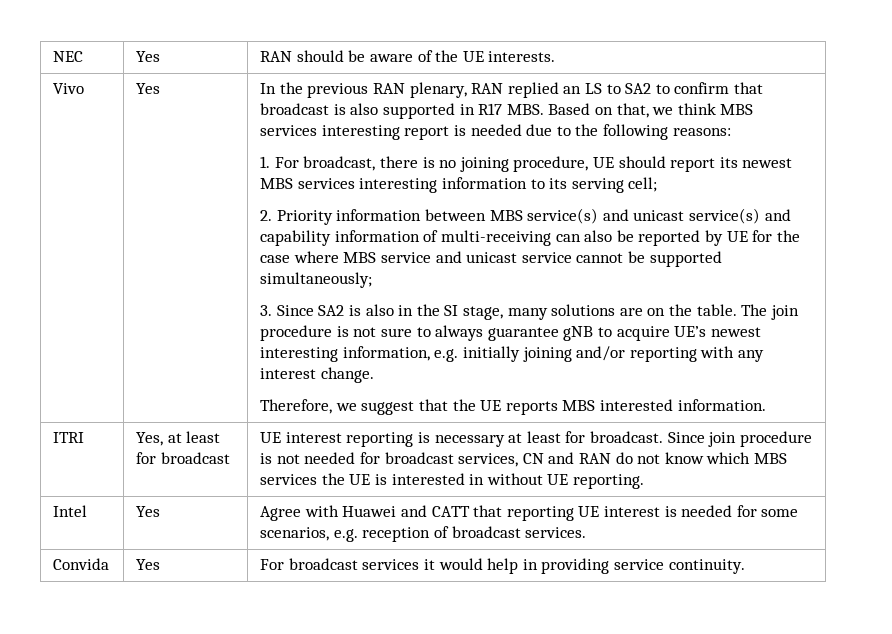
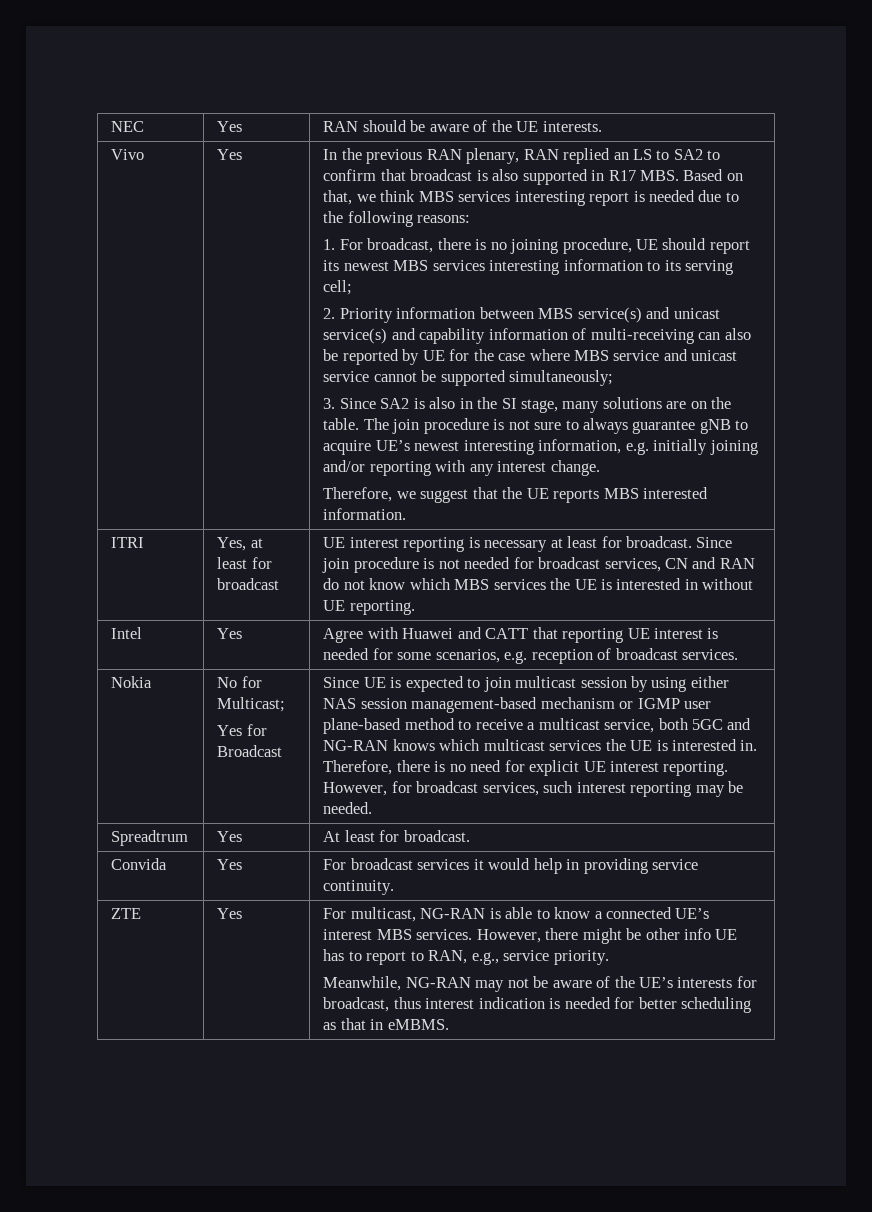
+ Nokia | No for Multicast;
+ Yes for Broadcast | Since UE is expected to join multicast session by using either NAS session management-based mechanism or IGMP user plane-based method to receive a multicast service, both 5GC and NG-RAN knows which multicast services the UE is interested in. Therefore, there is no need for explicit UE interest reporting. However, for broadcast services, such interest reporting may be needed.
+ Spreadtrum | Yes | At least for broadcast.
+ ZTE | Yes | For multicast, NG-RAN is able to know a connected UE’s interest MBS services. However, there might be other info UE has to report to RAN, e.g., service priority.
+ Meanwhile, NG-RAN may not be aware of the UE’s interests for broadcast, thus interest indication is needed for better scheduling as that in eMBMS.

